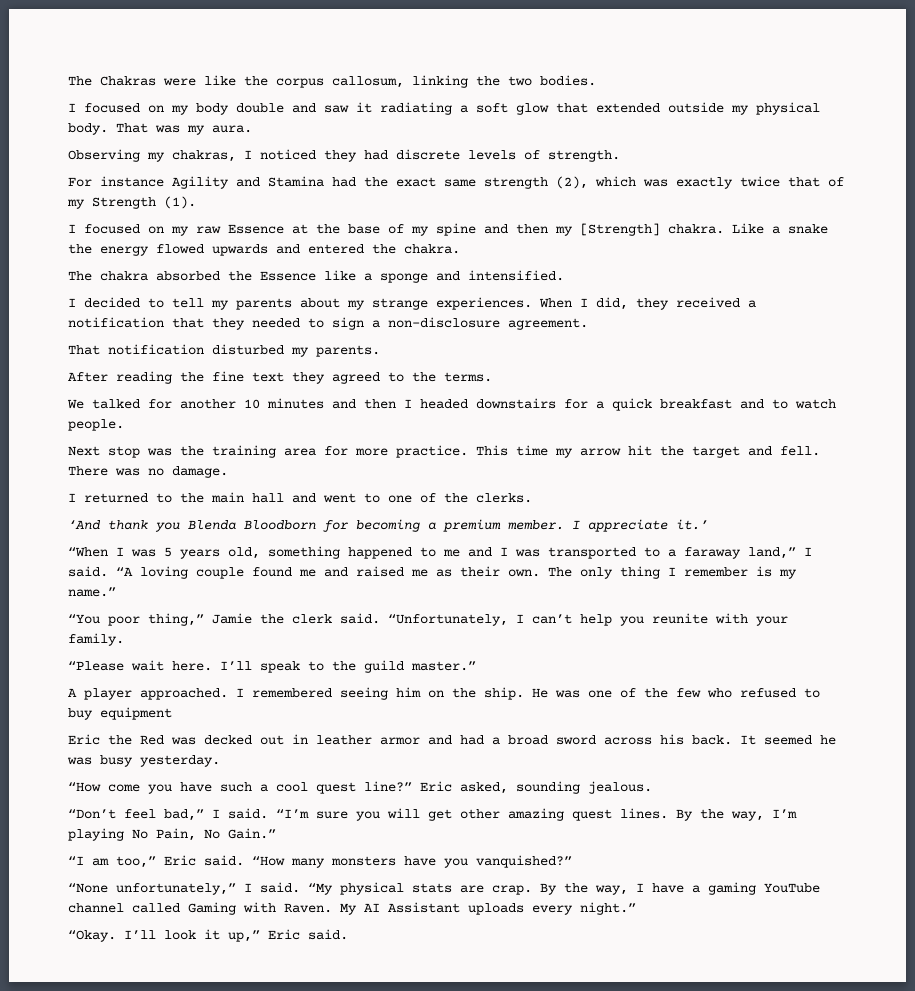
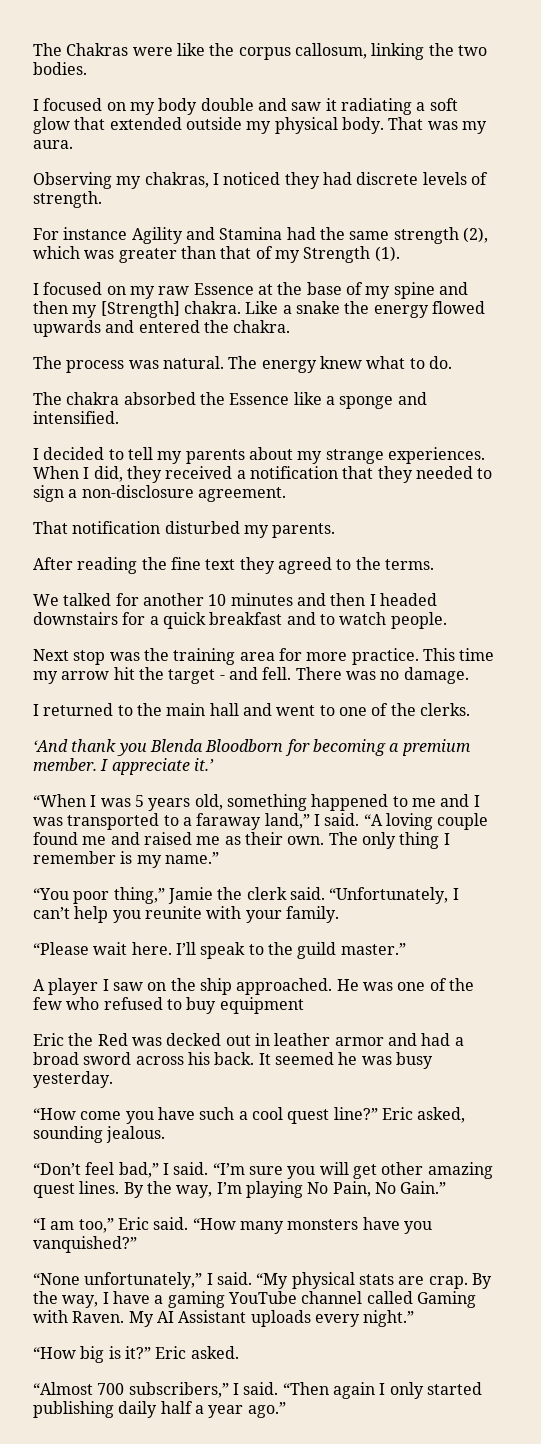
- For instance Agility and Stamina had the exact same strength (2), which was exactly twice that of my Strength (1).
+ For instance Agility and Stamina had the same strength (2), which was greater than that of my Strength (1).
+ The process was natural. The energy knew what to do.
- This time my arrow hit the target and fell.
+ This time my arrow hit the target - and fell.
- A player approached. I remembered seeing him on the ship.
+ A player I saw on the ship approached.
- “Okay. I’ll look it up,” Eric said.
+ “How big is it?” Eric asked.
+ “Almost 700 subscribers,” I said. “Then again I only started publishing daily half a year ago.”

